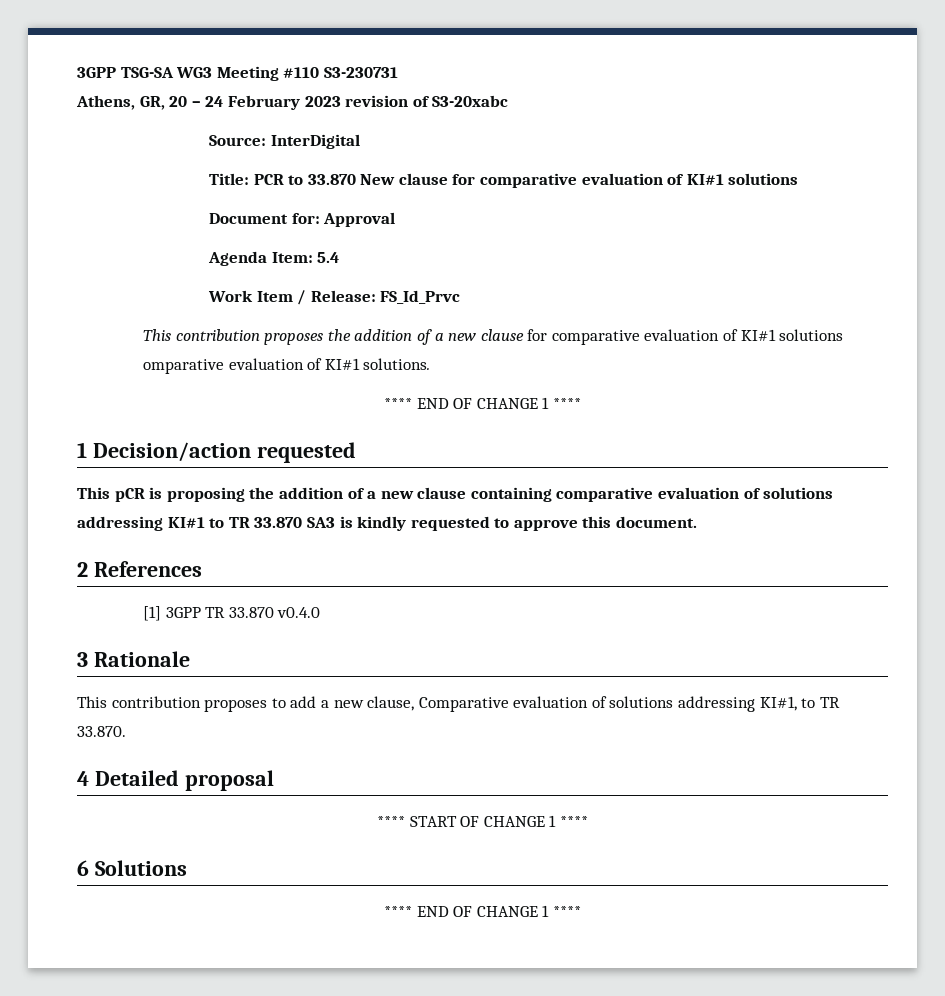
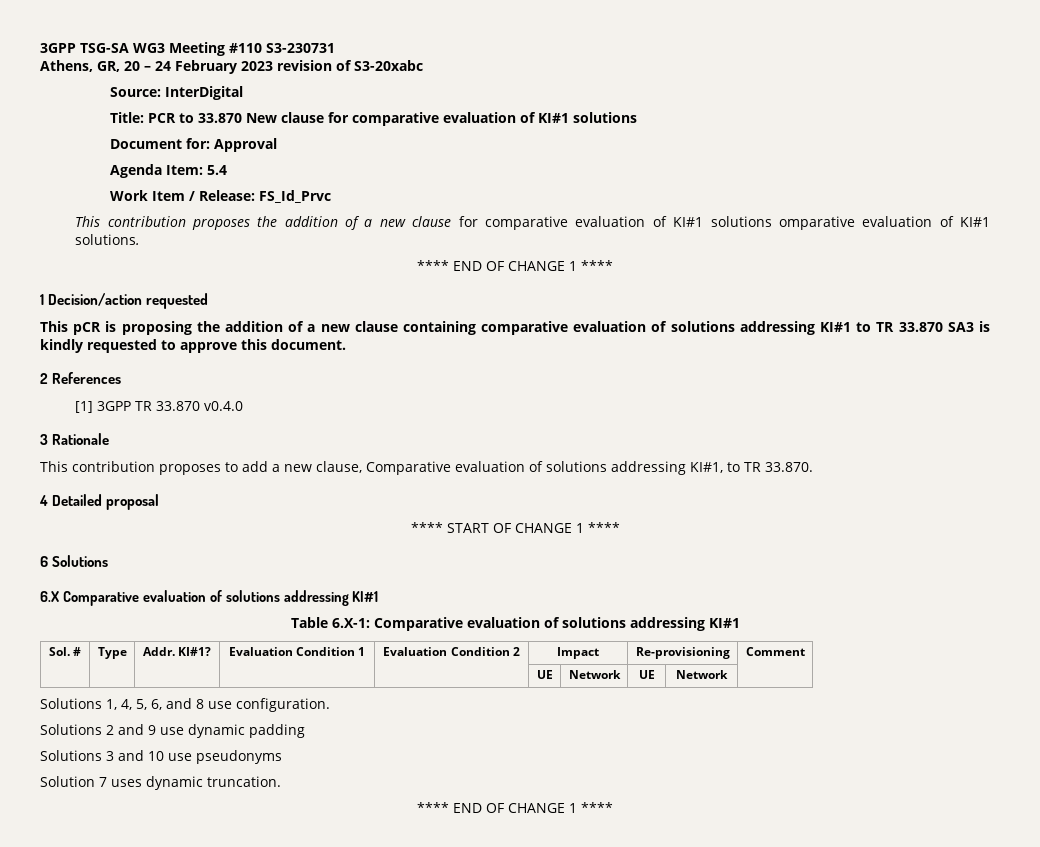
+ 6.X Comparative evaluation of solutions addressing KI#1
+ Table 6.X-1: Comparative evaluation of solutions addressing KI#1
+ Sol. # | Type | Addr. KI#1? | Evaluation Condition 1 | Evaluation Condition 2 | Impact | Re-provisioning | Comment
+ | | | | | UE | Network | UE | Network |
+ Solutions 1, 4, 5, 6, and 8 use configuration.
+ Solutions 2 and 9 use dynamic padding
+ Solutions 3 and 10 use pseudonyms
+ Solution 7 uses dynamic truncation.

